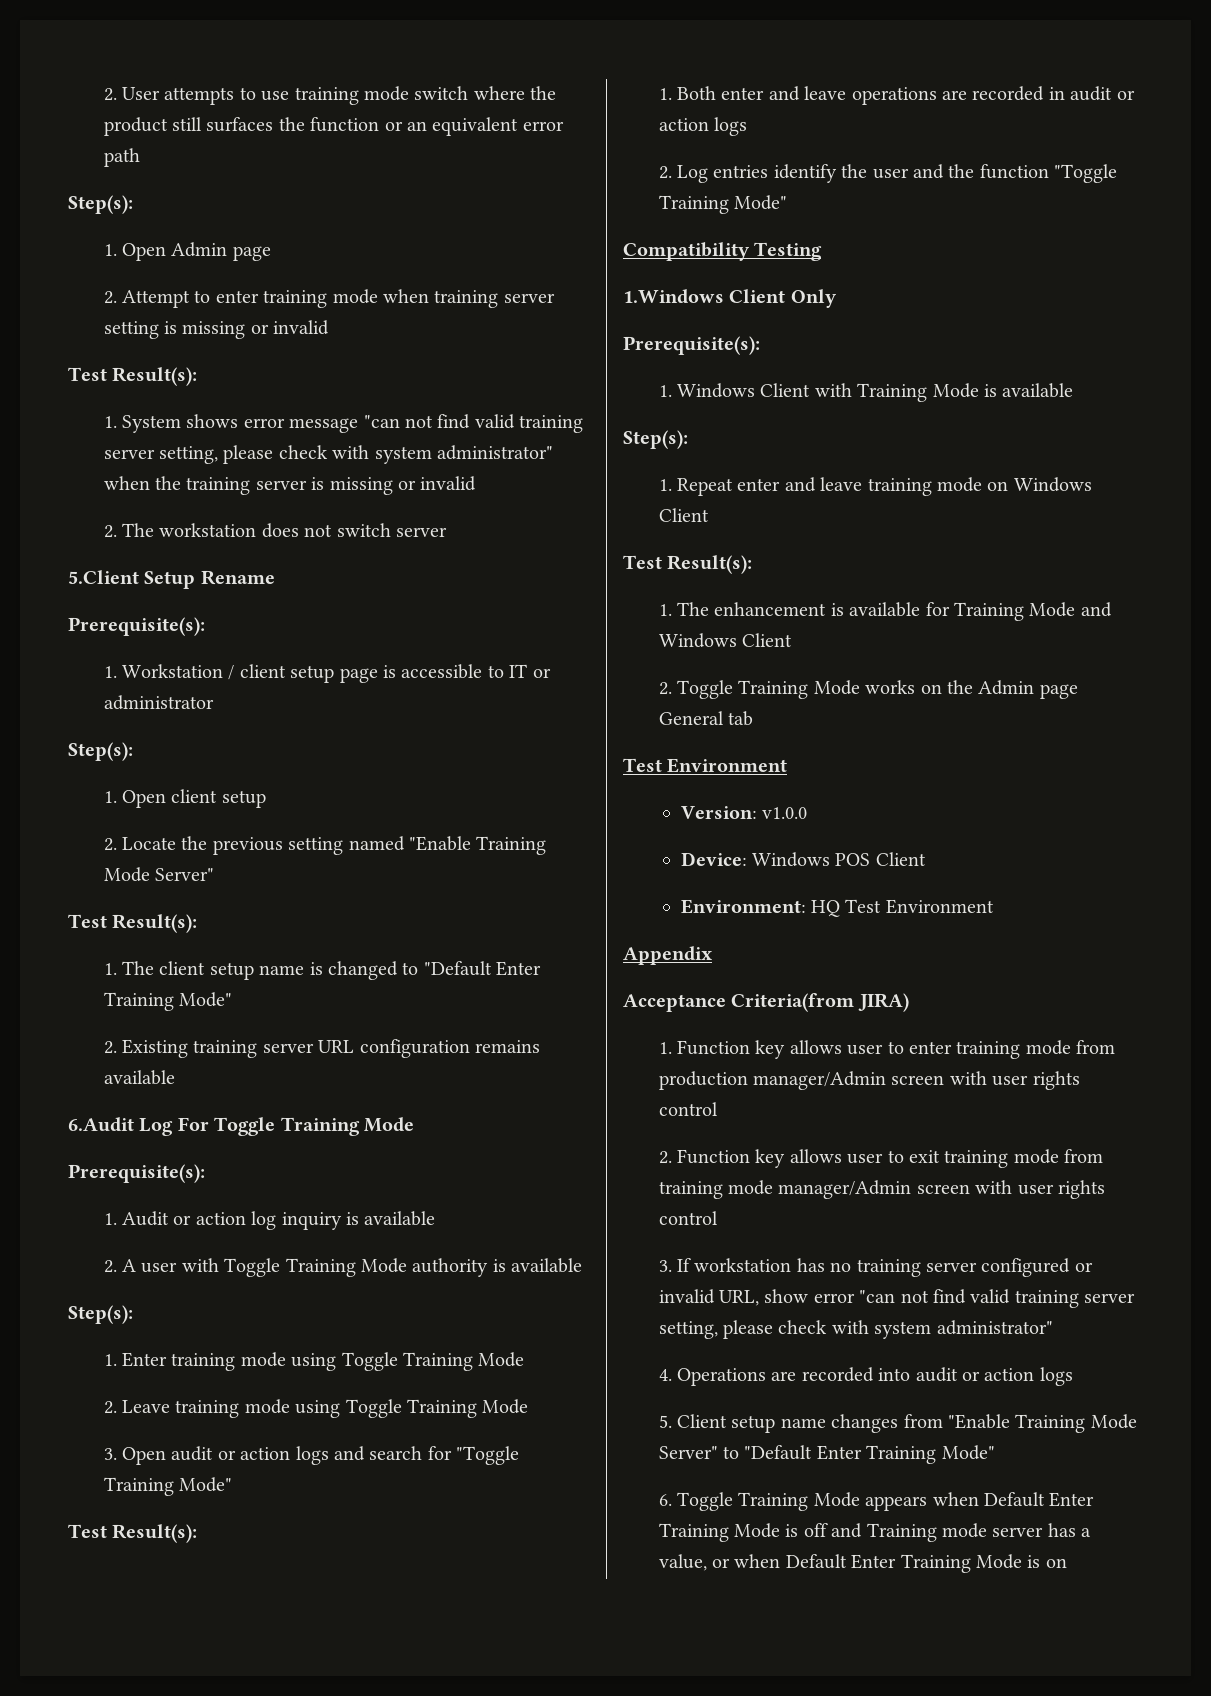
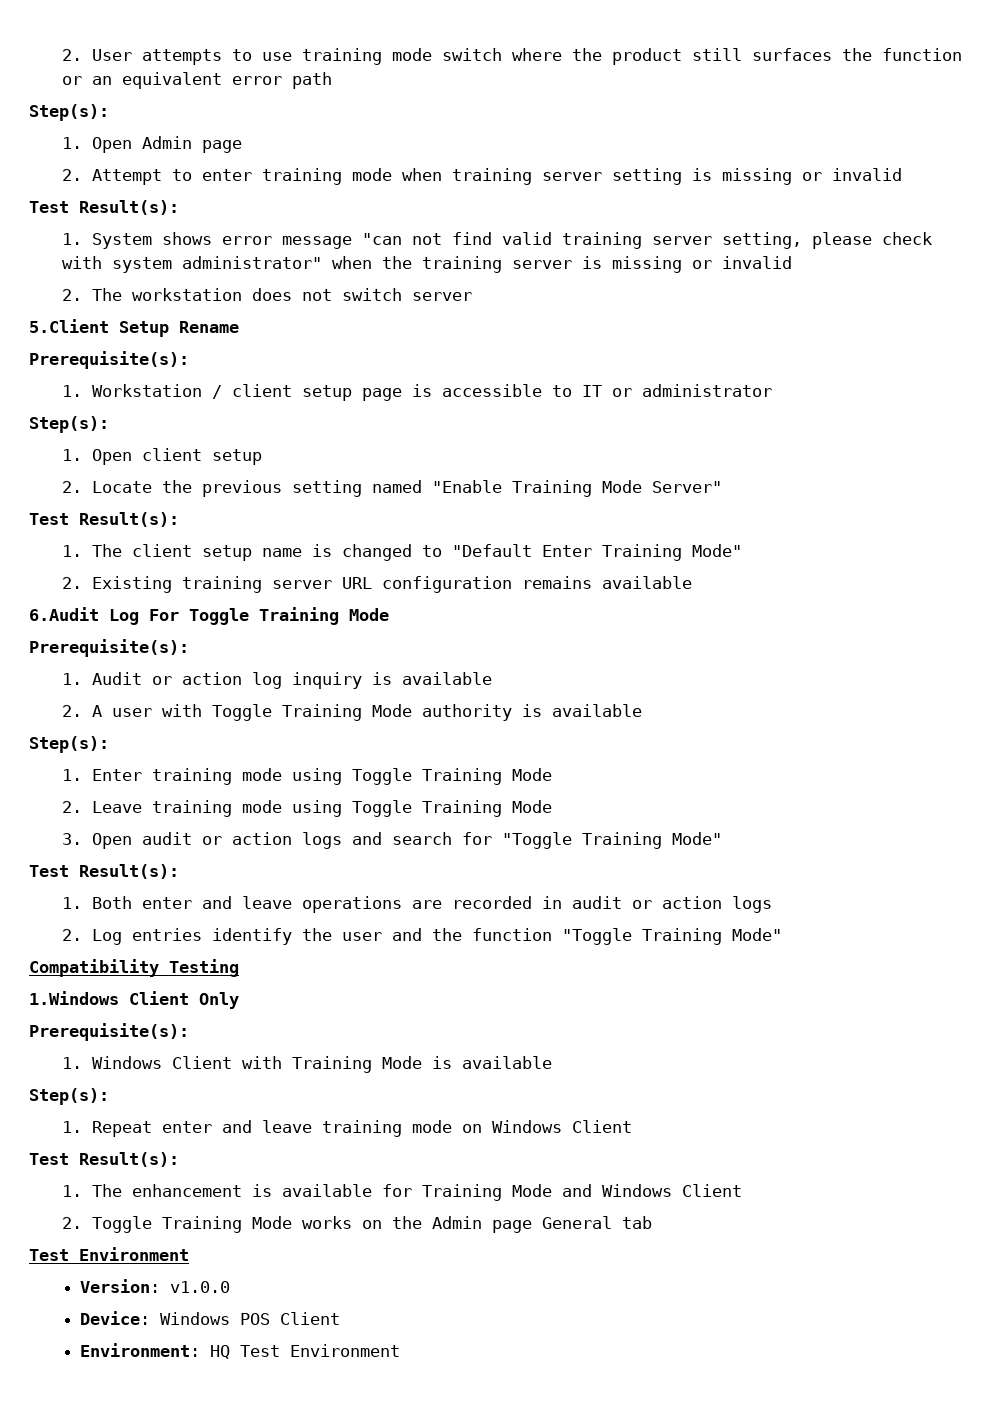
- Appendix
- Acceptance Criteria(from JIRA)
- 1. Function key allows user to enter training mode from production manager/Admin screen with user rights control
- 2. Function key allows user to exit training mode from training mode manager/Admin screen with user rights control
- 3. If workstation has no training server configured or invalid URL, show error "can not find valid training server setting, please check with system administrator"
- 4. Operations are recorded into audit or action logs
- 5. Client setup name changes from "Enable Training Mode Server" to "Default Enter Training Mode"
- 6. Toggle Training Mode appears when Default Enter Training Mode is off and Training mode server has a value, or when Default Enter Training Mode is on

